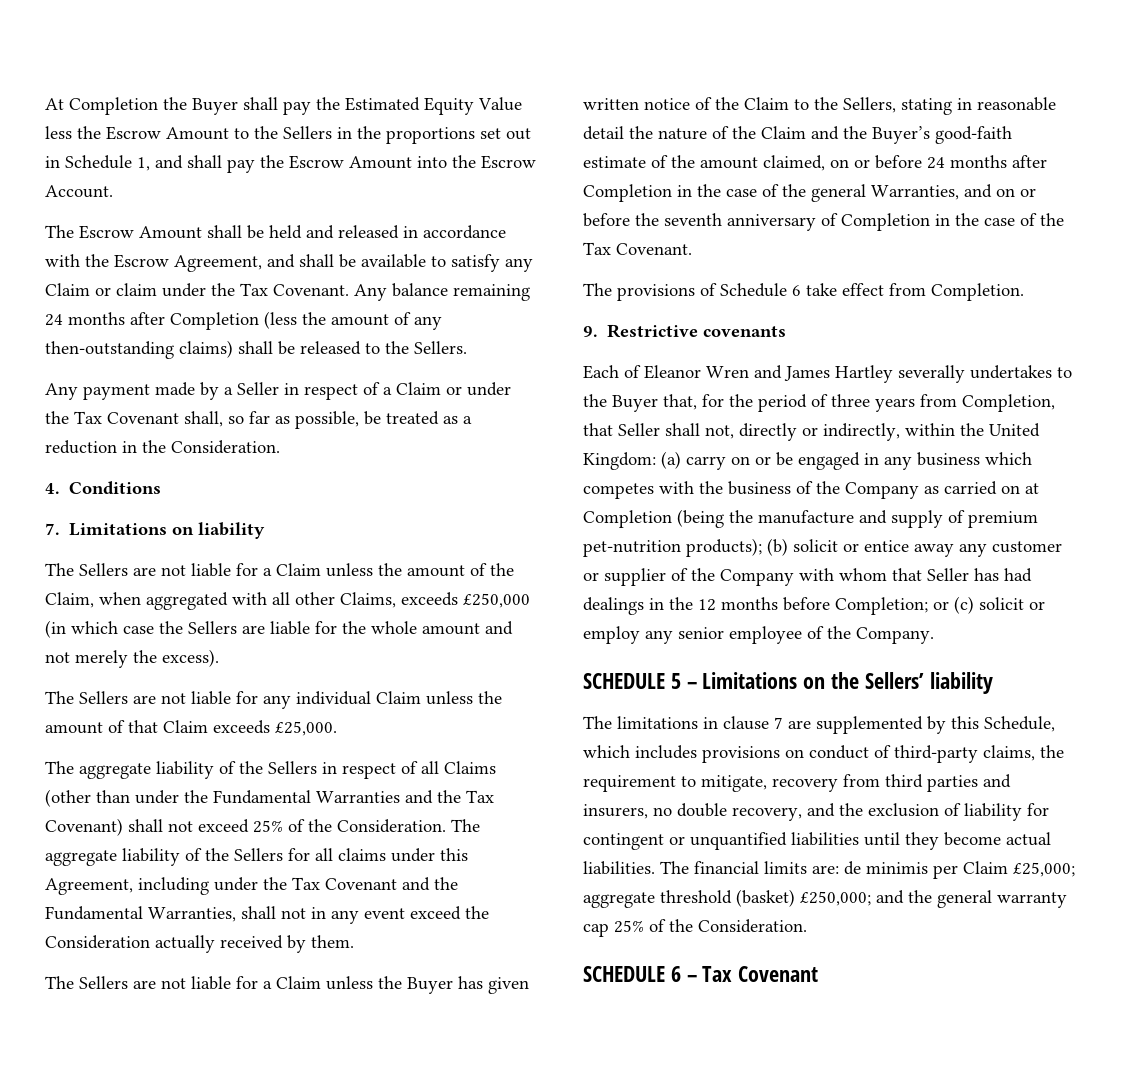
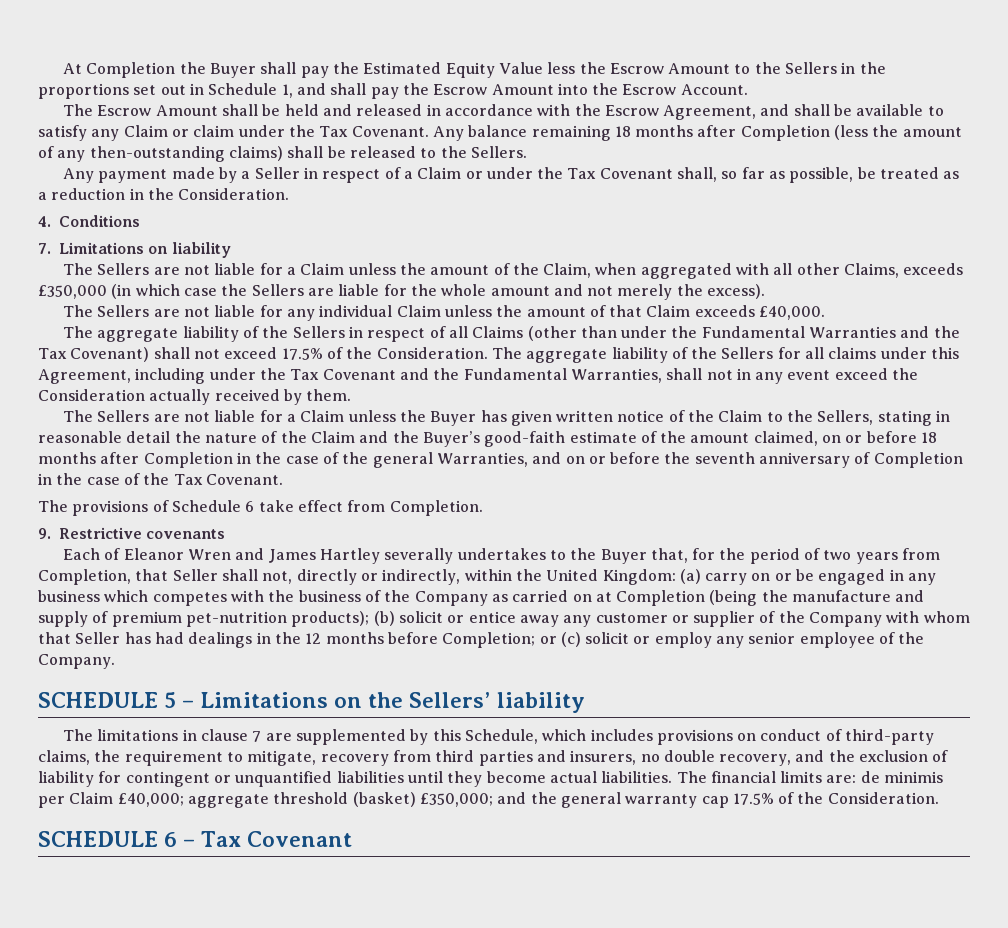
- Any balance remaining 24 months after Completion (less the amount of any then-outstanding claims) shall be released to the Sellers.
+ Any balance remaining 18 months after Completion (less the amount of any then-outstanding claims) shall be released to the Sellers.
- The Sellers are not liable for a Claim unless the amount of the Claim, when aggregated with all other Claims, exceeds £250,000 (in which case the Sellers are liable for the whole amount and not merely the excess).
+ The Sellers are not liable for a Claim unless the amount of the Claim, when aggregated with all other Claims, exceeds £350,000 (in which case the Sellers are liable for the whole amount and not merely the excess).
- The Sellers are not liable for any individual Claim unless the amount of that Claim exceeds £25,000.
+ The Sellers are not liable for any individual Claim unless the amount of that Claim exceeds £40,000.
- The aggregate liability of the Sellers in respect of all Claims (other than under the Fundamental Warranties and the Tax Covenant) shall not exceed 25% of the Consideration.
+ The aggregate liability of the Sellers in respect of all Claims (other than under the Fundamental Warranties and the Tax Covenant) shall not exceed 17.5% of the Consideration.
- The Sellers are not liable for a Claim unless the Buyer has given written notice of the Claim to the Sellers, stating in reasonable detail the nature of the Claim and the Buyer’s good-faith estimate of the amount claimed, on or before 24 months after Completion in the case of the general Warranties, and on or before the seventh anniversary of Completion in the case of the Tax Covenant.
+ The Sellers are not liable for a Claim unless the Buyer has given written notice of the Claim to the Sellers, stating in reasonable detail the nature of the Claim and the Buyer’s good-faith estimate of the amount claimed, on or before 18 months after Completion in the case of the general Warranties, and on or before the seventh anniversary of Completion in the case of the Tax Covenant.
- Each of Eleanor Wren and James Hartley severally undertakes to the Buyer that, for the period of three years from Completion, that Seller shall not, directly or indirectly, within the United Kingdom:
+ Each of Eleanor Wren and James Hartley severally undertakes to the Buyer that, for the period of two years from Completion, that Seller shall not, directly or indirectly, within the United Kingdom:
- The financial limits are: de minimis per Claim £25,000; aggregate threshold (basket) £250,000; and the general warranty cap 25% of the Consideration.
+ The financial limits are: de minimis per Claim £40,000; aggregate threshold (basket) £350,000; and the general warranty cap 17.5% of the Consideration.

